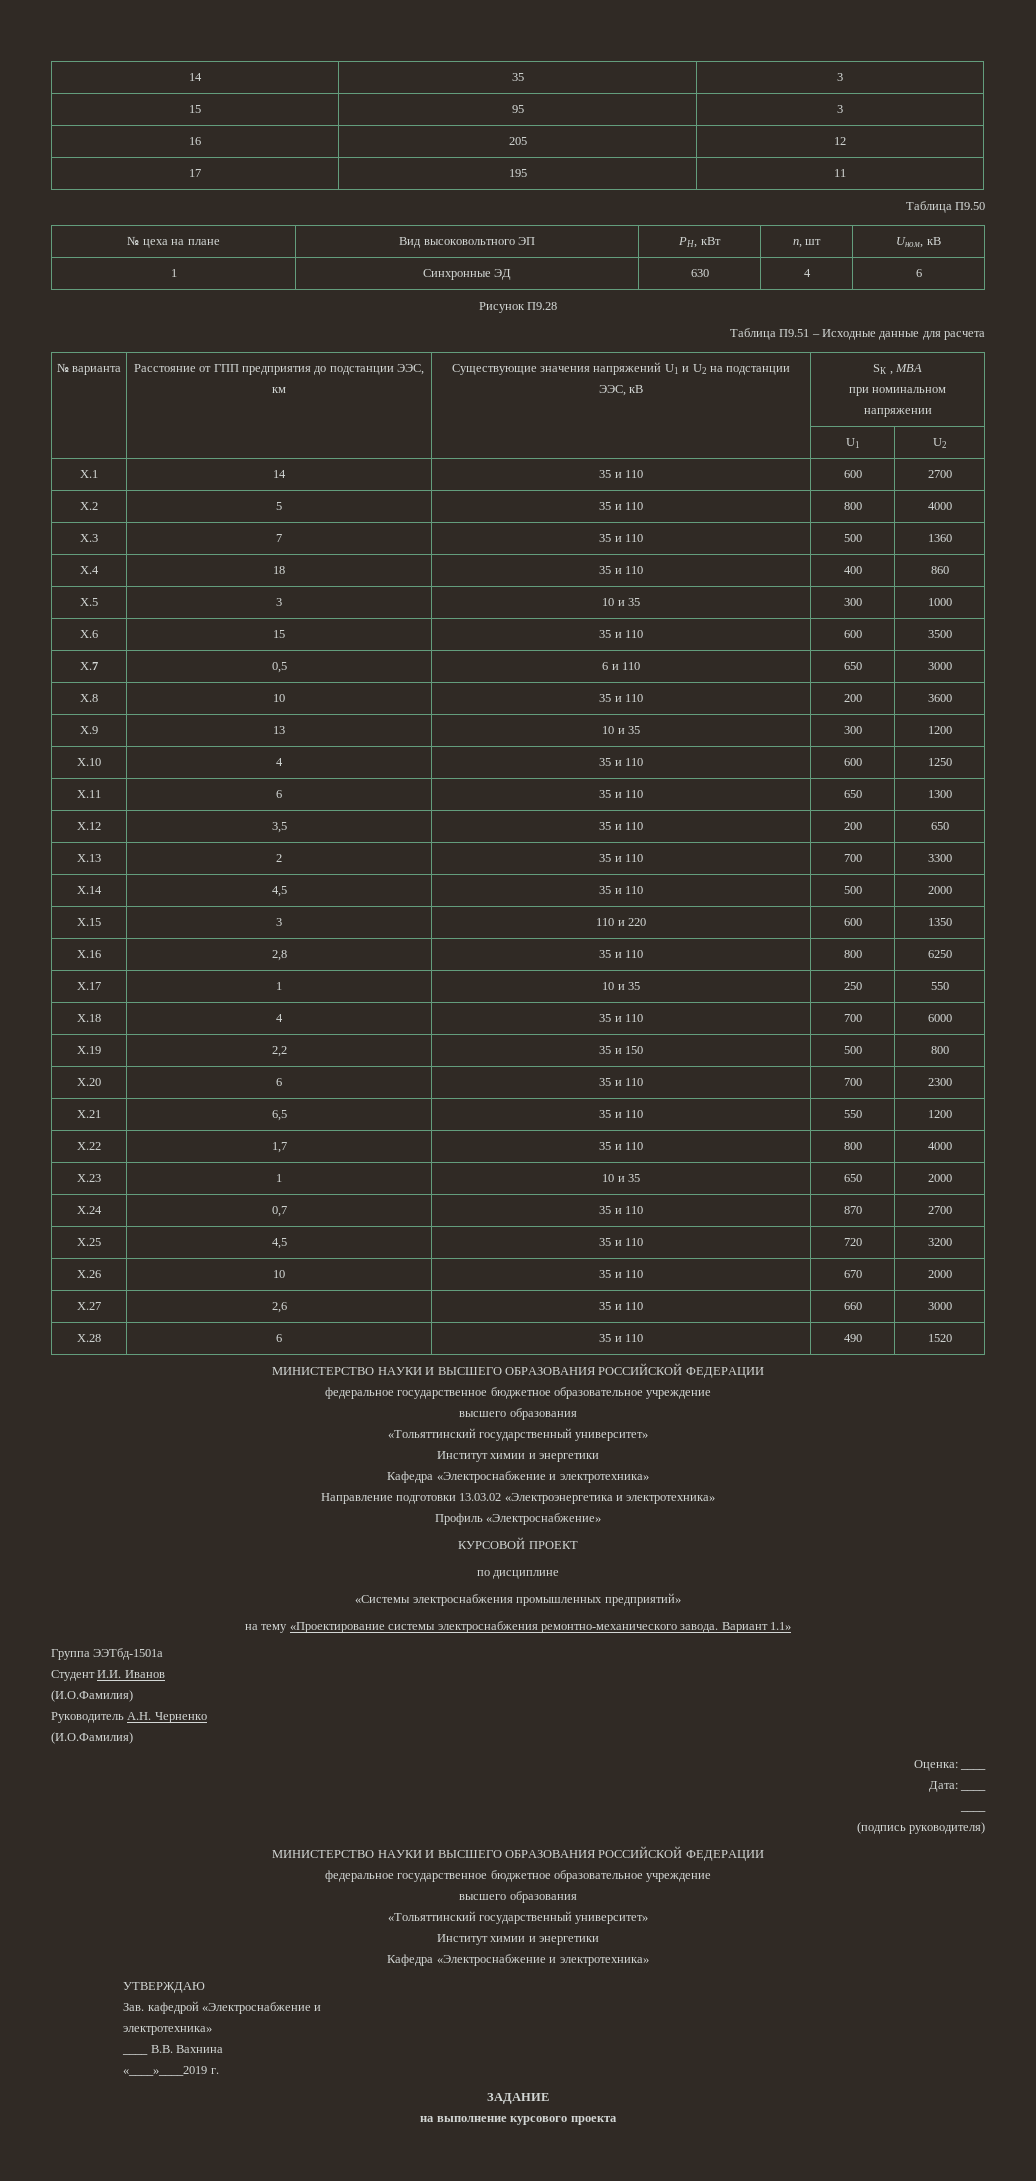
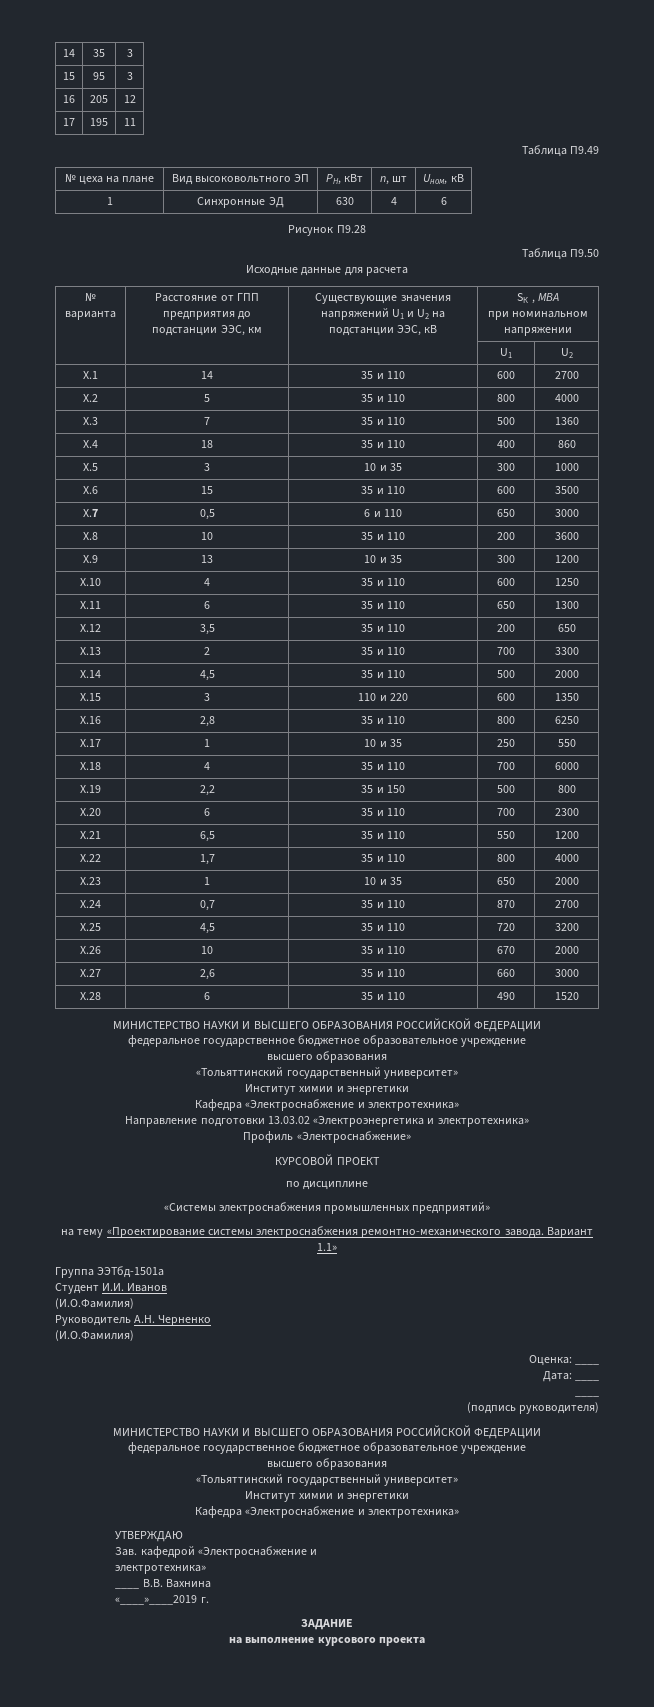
- Таблица П9.50
+ Таблица П9.49
- Таблица П9.51 – Исходные данные для расчета
+ Таблица П9.50
+ Исходные данные для расчета

